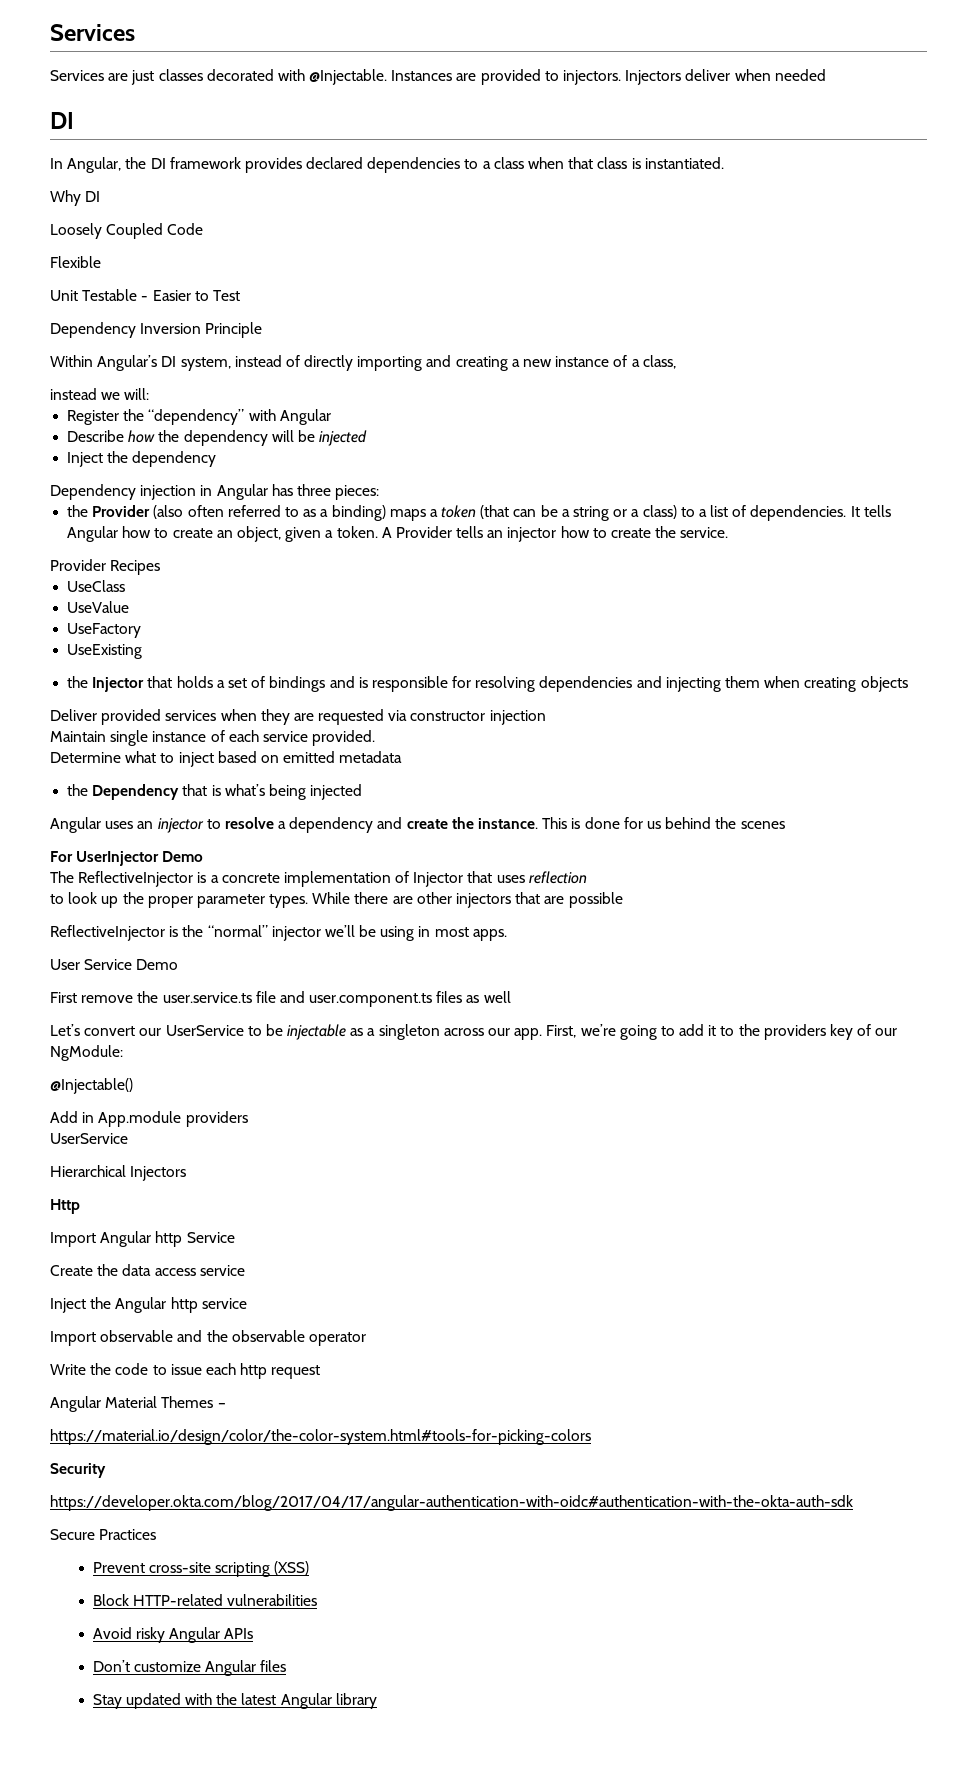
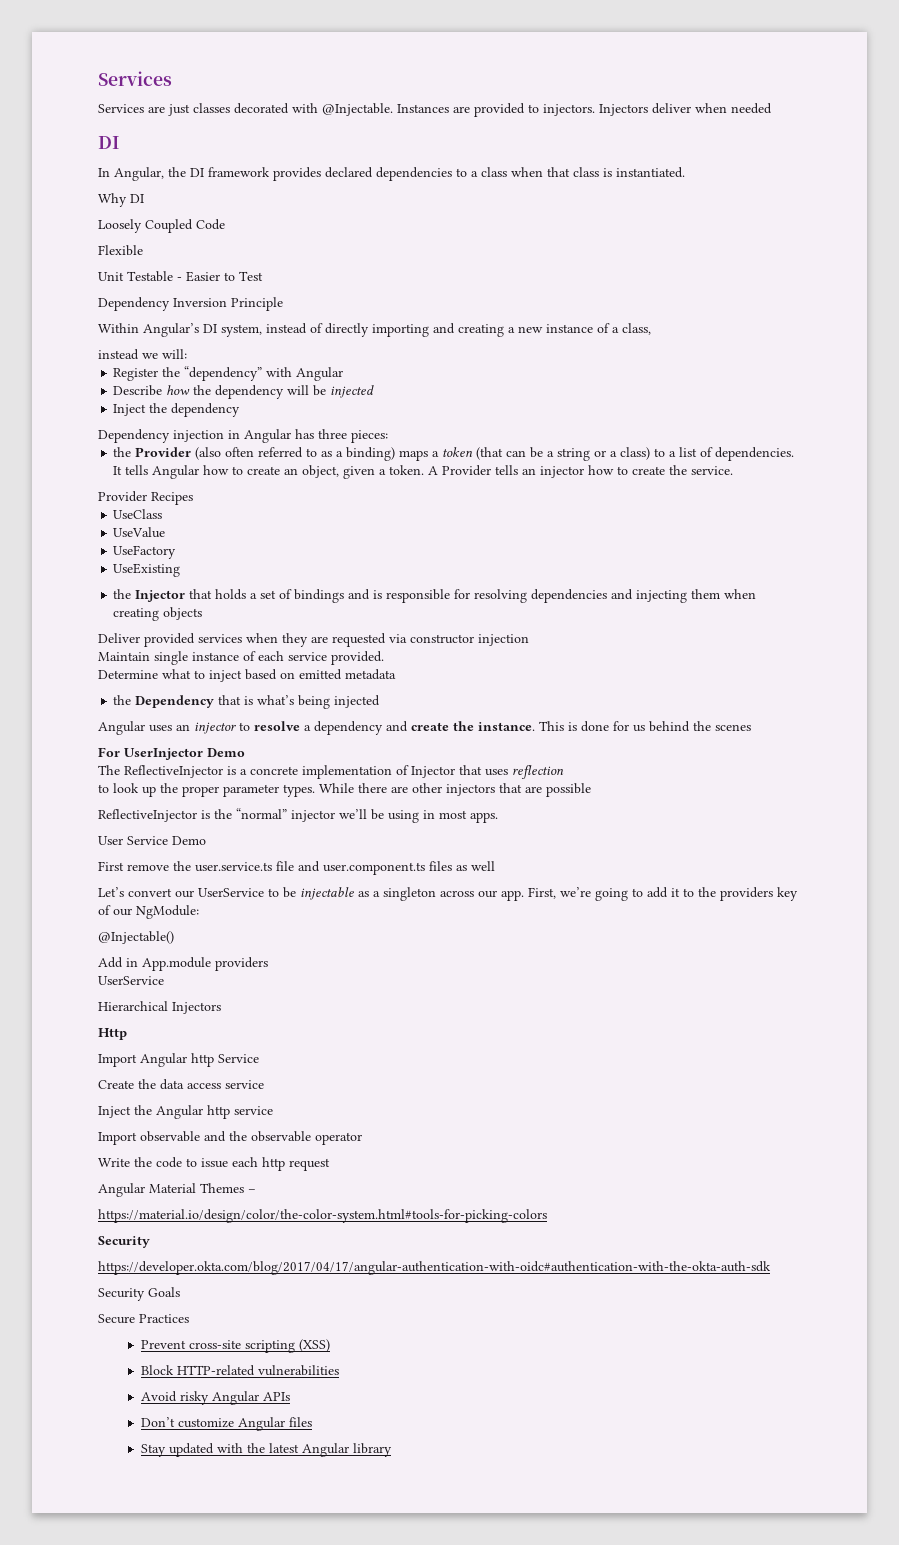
+ Security Goals

